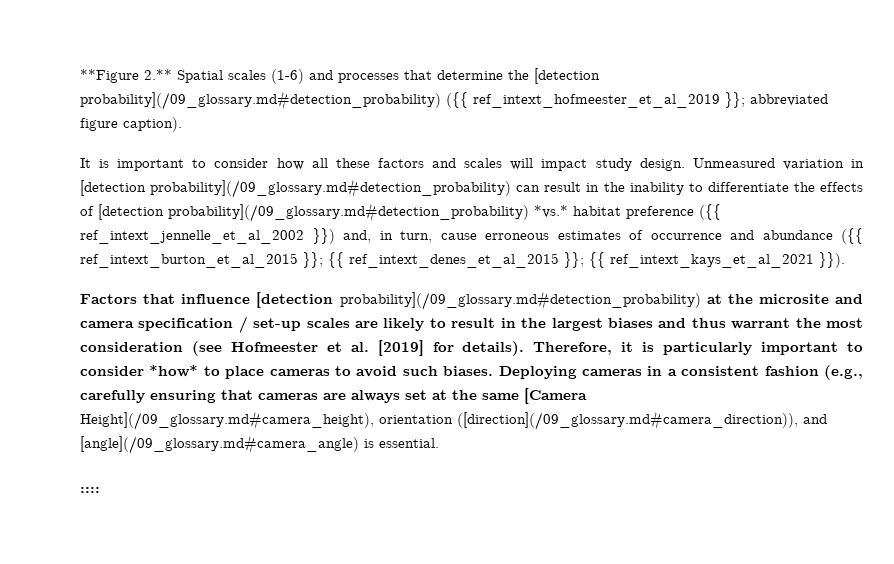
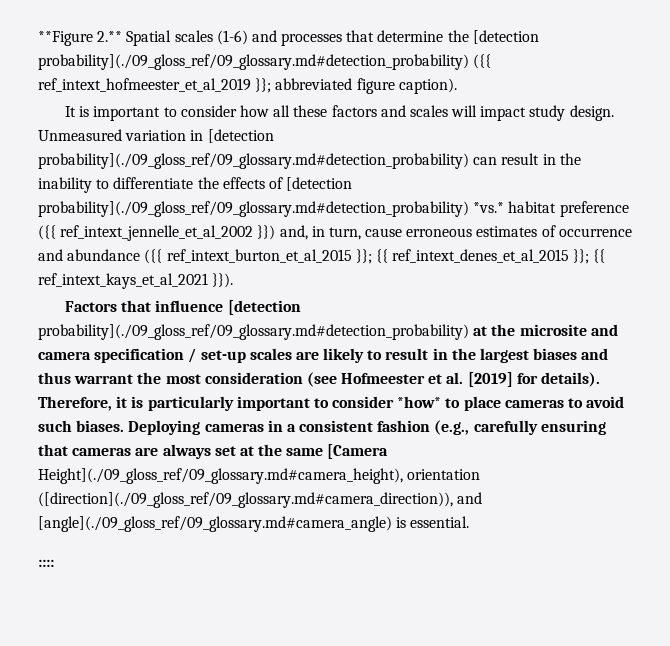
- **Figure 2.** Spatial scales (1-6) and processes that determine the [detection probability](/09_glossary.md#detection_probability) ({{ ref_intext_hofmeester_et_al_2019 }}; abbreviated figure caption).
+ **Figure 2.** Spatial scales (1-6) and processes that determine the [detection probability](./09_gloss_ref/09_glossary.md#detection_probability) ({{ ref_intext_hofmeester_et_al_2019 }}; abbreviated figure caption).
- Unmeasured variation in [detection probability](/09_glossary.md#detection_probability) can result in the inability to differentiate the effects of [detection probability](/09_glossary.md#detection_probability) *vs.* habitat preference ({{ ref_intext_jennelle_et_al_2002 }}) and, in turn, cause erroneous estimates of occurrence and abundance ({{ ref_intext_burton_et_al_2015 }}; {{ ref_intext_denes_et_al_2015 }}; {{ ref_intext_kays_et_al_2021 }}).
+ Unmeasured variation in [detection probability](./09_gloss_ref/09_glossary.md#detection_probability) can result in the inability to differentiate the effects of [detection probability](./09_gloss_ref/09_glossary.md#detection_probability) *vs.* habitat preference ({{ ref_intext_jennelle_et_al_2002 }}) and, in turn, cause erroneous estimates of occurrence and abundance ({{ ref_intext_burton_et_al_2015 }}; {{ ref_intext_denes_et_al_2015 }}; {{ ref_intext_kays_et_al_2021 }}).
- Factors that influence [detection probability](/09_glossary.md#detection_probability) at the microsite and camera specification / set-up scales are likely to result in the largest biases and thus warrant the most consideration (see Hofmeester et al. [2019] for details).
+ Factors that influence [detection probability](./09_gloss_ref/09_glossary.md#detection_probability) at the microsite and camera specification / set-up scales are likely to result in the largest biases and thus warrant the most consideration (see Hofmeester et al. [2019] for details).
- Deploying cameras in a consistent fashion (e.g., carefully ensuring that cameras are always set at the same [Camera Height](/09_glossary.md#camera_height), orientation ([direction](/09_glossary.md#camera_direction)), and [angle](/09_glossary.md#camera_angle) is essential.
+ Deploying cameras in a consistent fashion (e.g., carefully ensuring that cameras are always set at the same [Camera Height](./09_gloss_ref/09_glossary.md#camera_height), orientation ([direction](./09_gloss_ref/09_glossary.md#camera_direction)), and [angle](./09_gloss_ref/09_glossary.md#camera_angle) is essential.

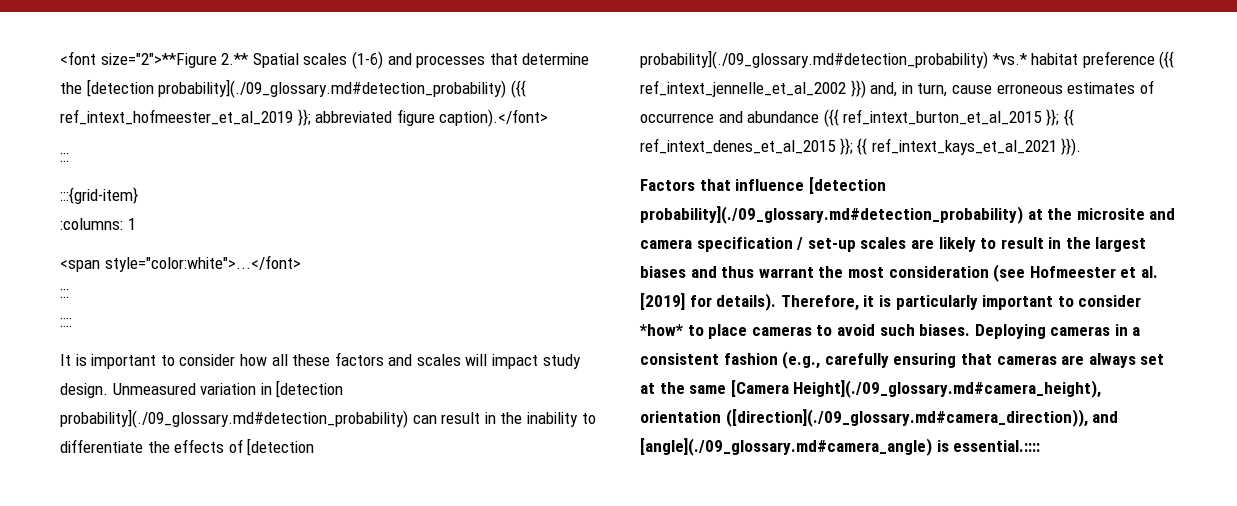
- **Figure 2.** Spatial scales (1-6) and processes that determine the [detection probability](./09_gloss_ref/09_glossary.md#detection_probability) ({{ ref_intext_hofmeester_et_al_2019 }}; abbreviated figure caption).
+ <font size="2">**Figure 2.** Spatial scales (1-6) and processes that determine the [detection probability](./09_glossary.md#detection_probability) ({{ ref_intext_hofmeester_et_al_2019 }}; abbreviated figure caption).</font>
+ :::
+ :::{grid-item}
+ :columns: 1
+ <span style="color:white">...</font>
+ :::
+ ::::
- Unmeasured variation in [detection probability](./09_gloss_ref/09_glossary.md#detection_probability) can result in the inability to differentiate the effects of [detection probability](./09_gloss_ref/09_glossary.md#detection_probability) *vs.* habitat preference ({{ ref_intext_jennelle_et_al_2002 }}) and, in turn, cause erroneous estimates of occurrence and abundance ({{ ref_intext_burton_et_al_2015 }}; {{ ref_intext_denes_et_al_2015 }}; {{ ref_intext_kays_et_al_2021 }}).
+ Unmeasured variation in [detection probability](./09_glossary.md#detection_probability) can result in the inability to differentiate the effects of [detection probability](./09_glossary.md#detection_probability) *vs.* habitat preference ({{ ref_intext_jennelle_et_al_2002 }}) and, in turn, cause erroneous estimates of occurrence and abundance ({{ ref_intext_burton_et_al_2015 }}; {{ ref_intext_denes_et_al_2015 }}; {{ ref_intext_kays_et_al_2021 }}).
- Factors that influence [detection probability](./09_gloss_ref/09_glossary.md#detection_probability) at the microsite and camera specification / set-up scales are likely to result in the largest biases and thus warrant the most consideration (see Hofmeester et al. [2019] for details).
+ Factors that influence [detection probability](./09_glossary.md#detection_probability) at the microsite and camera specification / set-up scales are likely to result in the largest biases and thus warrant the most consideration (see Hofmeester et al. [2019] for details).
- Deploying cameras in a consistent fashion (e.g., carefully ensuring that cameras are always set at the same [Camera Height](./09_gloss_ref/09_glossary.md#camera_height), orientation ([direction](./09_gloss_ref/09_glossary.md#camera_direction)), and [angle](./09_gloss_ref/09_glossary.md#camera_angle) is essential.
- ::::
+ Deploying cameras in a consistent fashion (e.g., carefully ensuring that cameras are always set at the same [Camera Height](./09_glossary.md#camera_height), orientation ([direction](./09_glossary.md#camera_direction)), and [angle](./09_glossary.md#camera_angle) is essential.::::

